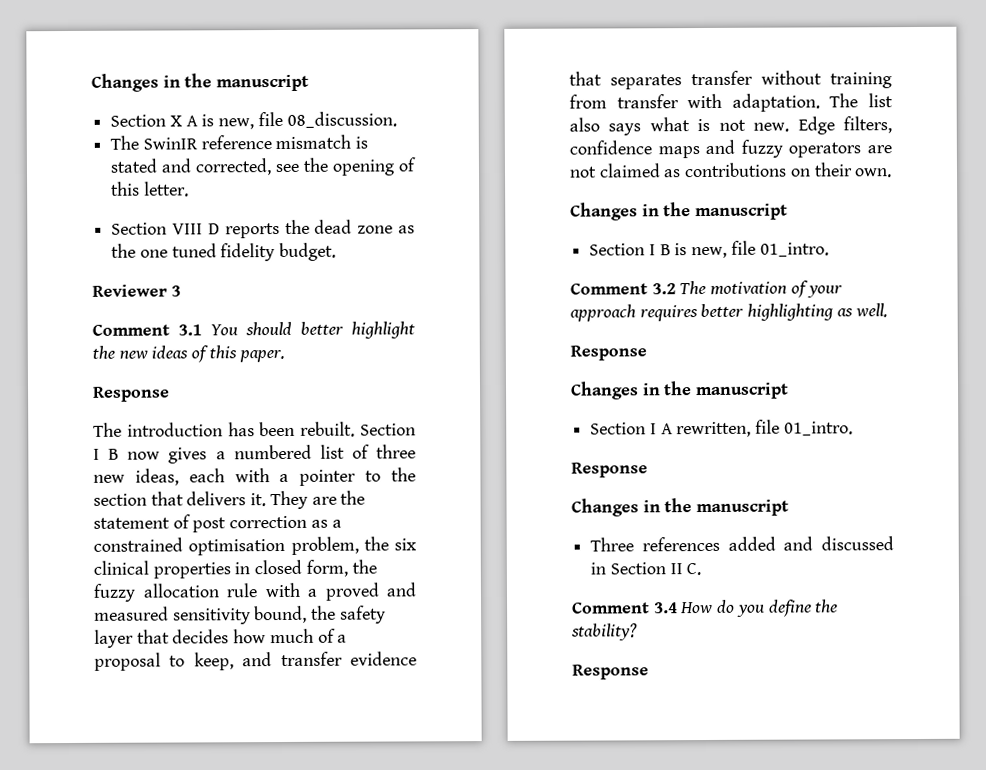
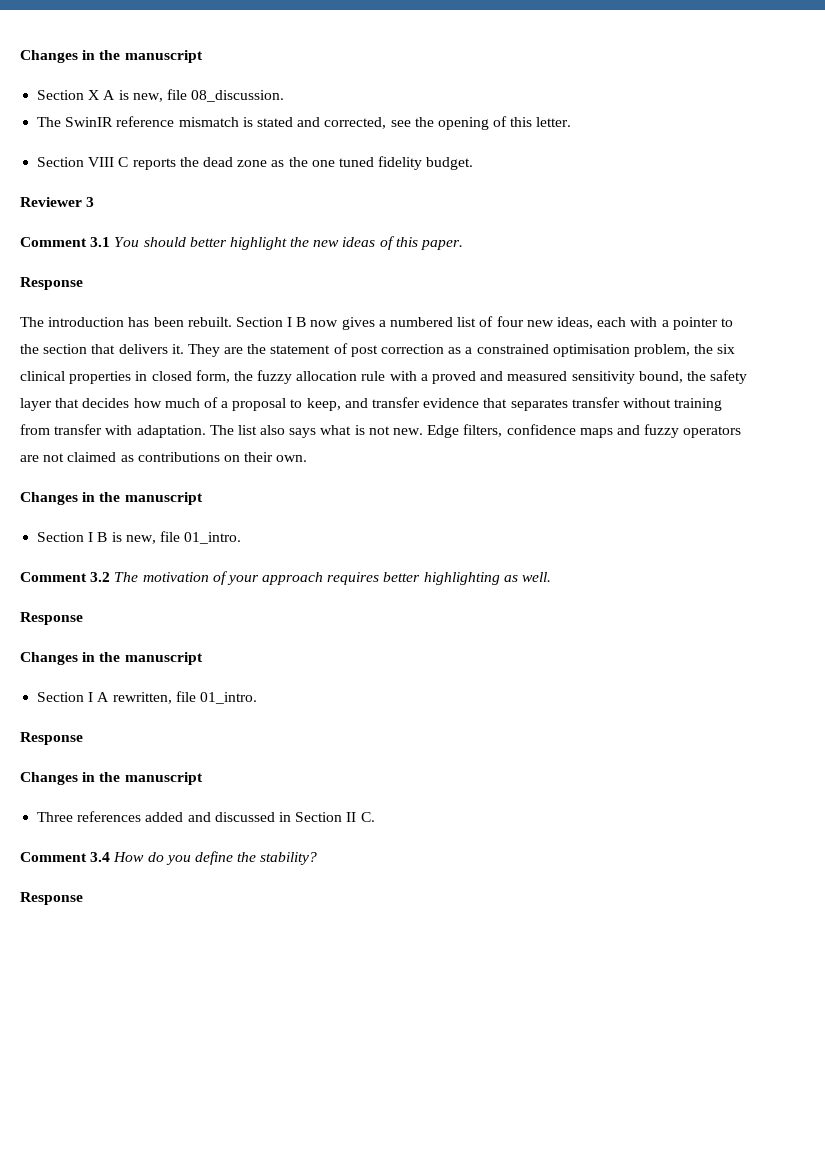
- Section VIII D reports the dead zone as the one tuned fidelity budget.
+ Section VIII C reports the dead zone as the one tuned fidelity budget.
- Section I B now gives a numbered list of three new ideas, each with a pointer to the section that delivers it.
+ Section I B now gives a numbered list of four new ideas, each with a pointer to the section that delivers it.

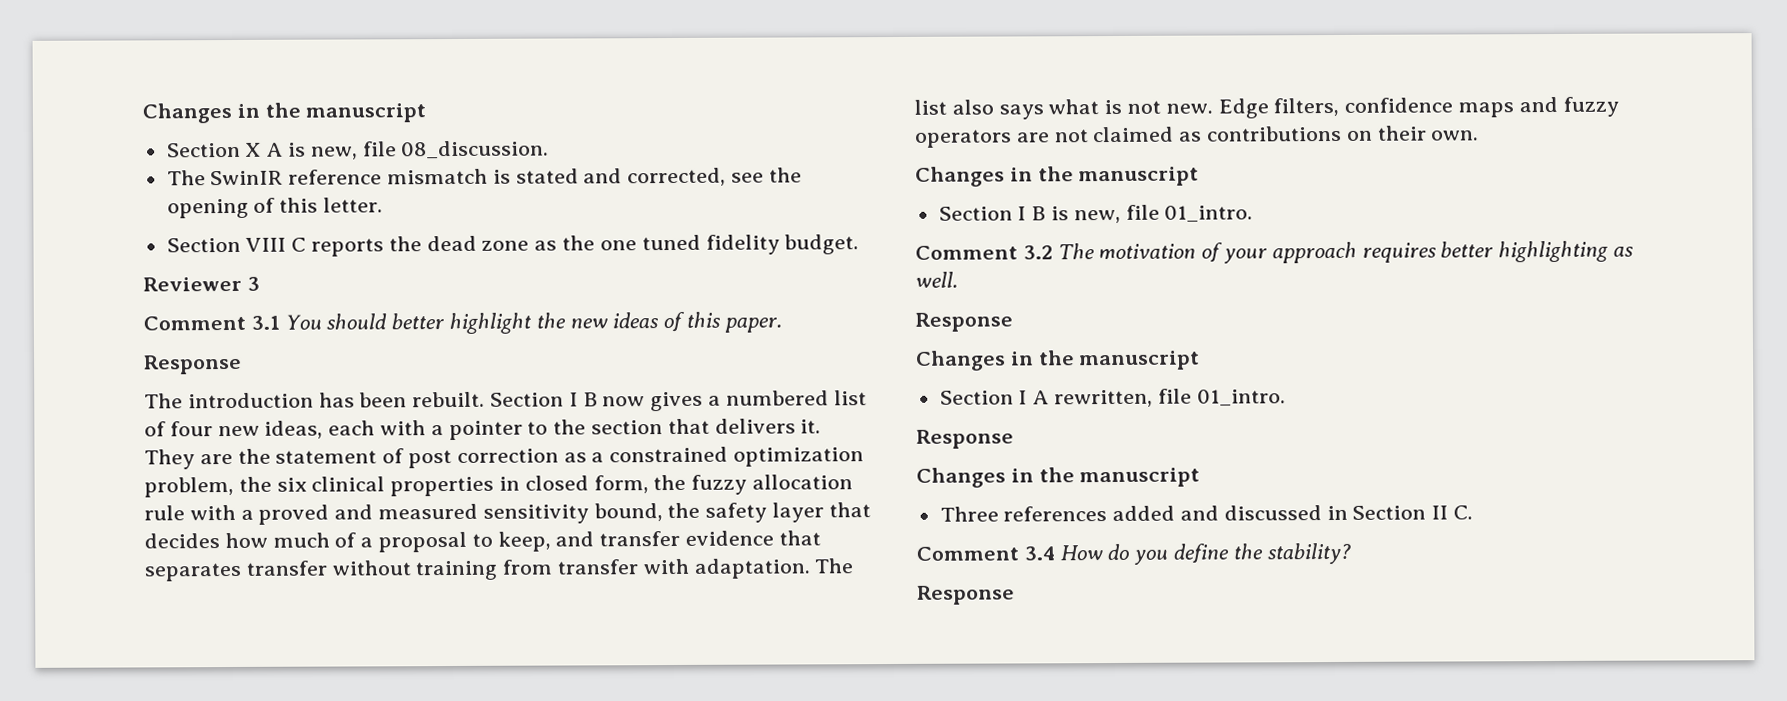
- They are the statement of post correction as a constrained optimisation problem, the six clinical properties in closed form, the fuzzy allocation rule with a proved and measured sensitivity bound, the safety layer that decides how much of a proposal to keep, and transfer evidence that separates transfer without training from transfer with adaptation.
+ They are the statement of post correction as a constrained optimization problem, the six clinical properties in closed form, the fuzzy allocation rule with a proved and measured sensitivity bound, the safety layer that decides how much of a proposal to keep, and transfer evidence that separates transfer without training from transfer with adaptation.

